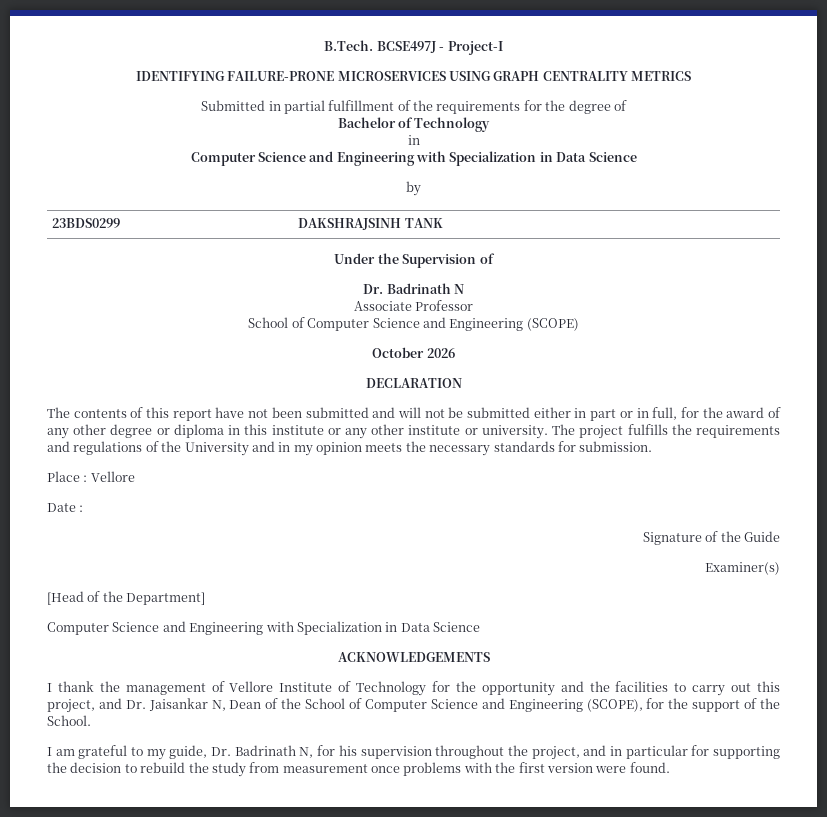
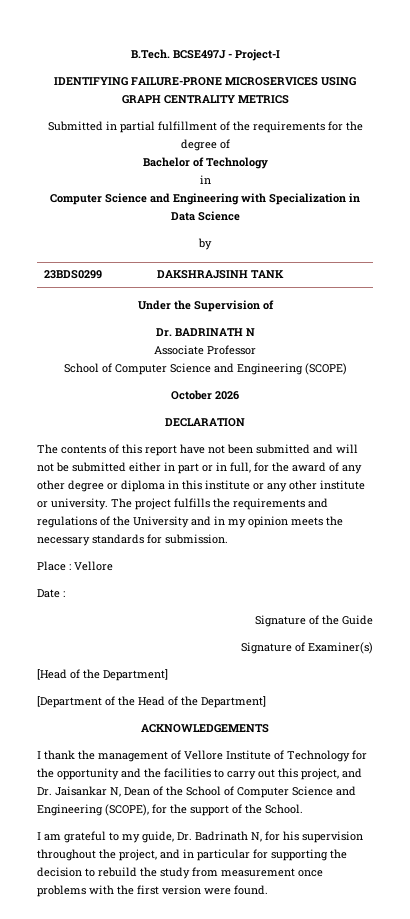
- Dr. Badrinath N
+ Dr. BADRINATH N
- Examiner(s)
+ Signature of Examiner(s)
  [Head of the Department]
- Computer Science and Engineering with Specialization in Data Science
+ [Department of the Head of the Department]

